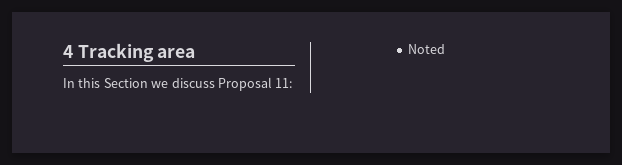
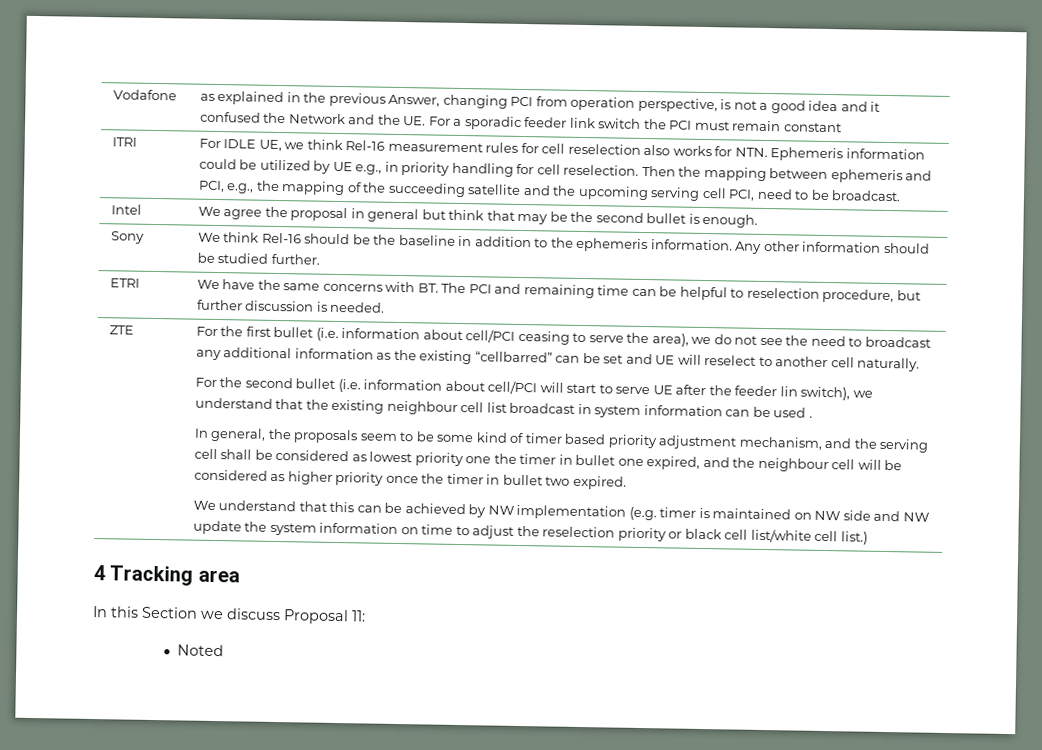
+ Vodafone | as explained in the previous Answer, changing PCI from operation perspective, is not a good idea and it confused the Network and the UE. For a sporadic feeder link switch the PCI must remain constant
+ ITRI | For IDLE UE, we think Rel-16 measurement rules for cell reselection also works for NTN. Ephemeris information could be utilized by UE e.g., in priority handling for cell reselection. Then the mapping between ephemeris and PCI, e.g., the mapping of the succeeding satellite and the upcoming serving cell PCI, need to be broadcast.
+ Intel | We agree the proposal in general but think that may be the second bullet is enough.
+ Sony | We think Rel-16 should be the baseline in addition to the ephemeris information. Any other information should be studied further.
+ ETRI | We have the same concerns with BT. The PCI and remaining time can be helpful to reselection procedure, but further discussion is needed.
+ ZTE | For the first bullet (i.e. information about cell/PCI ceasing to serve the area), we do not see the need to broadcast any additional information as the existing “cellbarred” can be set and UE will reselect to another cell naturally.
+ For the second bullet (i.e. information about cell/PCI will start to serve UE after the feeder lin switch), we understand that the existing neighbour cell list broadcast in system information can be used .
+ In general, the proposals seem to be some kind of timer based priority adjustment mechanism, and the serving cell shall be considered as lowest priority one the timer in bullet one expired, and the neighbour cell will be considered as higher priority once the timer in bullet two expired.
+ We understand that this can be achieved by NW implementation (e.g. timer is maintained on NW side and NW update the system information on time to adjust the reselection priority or black cell list/white cell list.)

